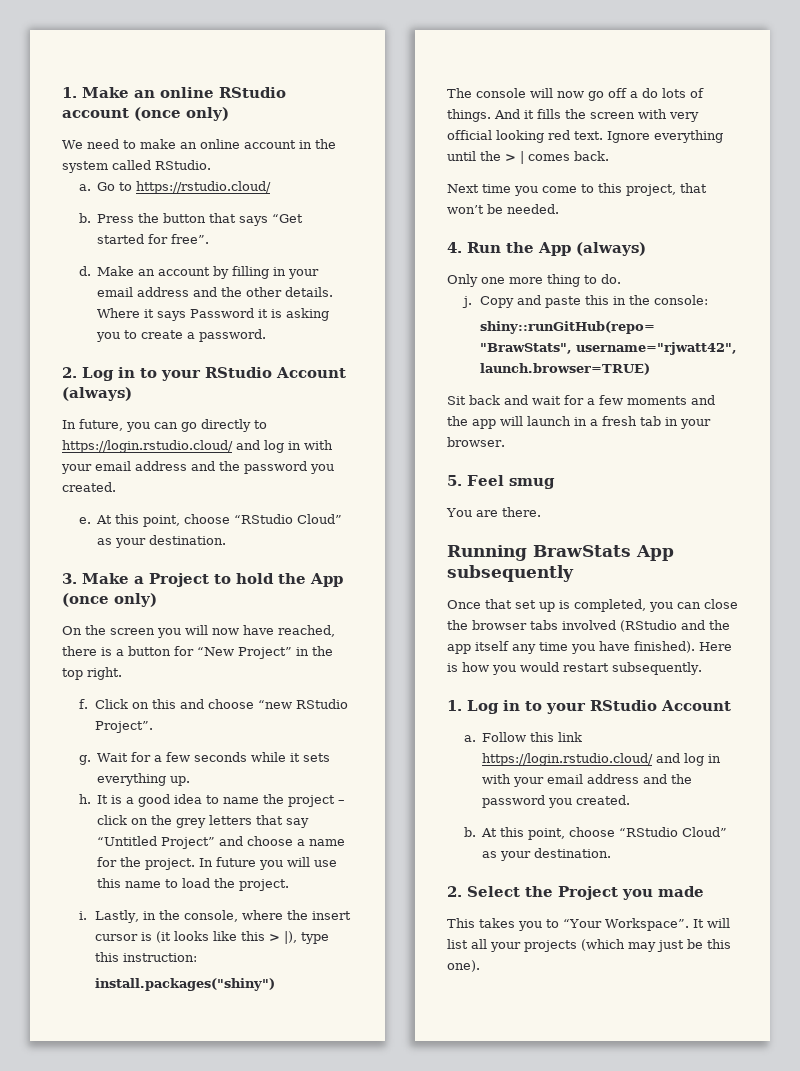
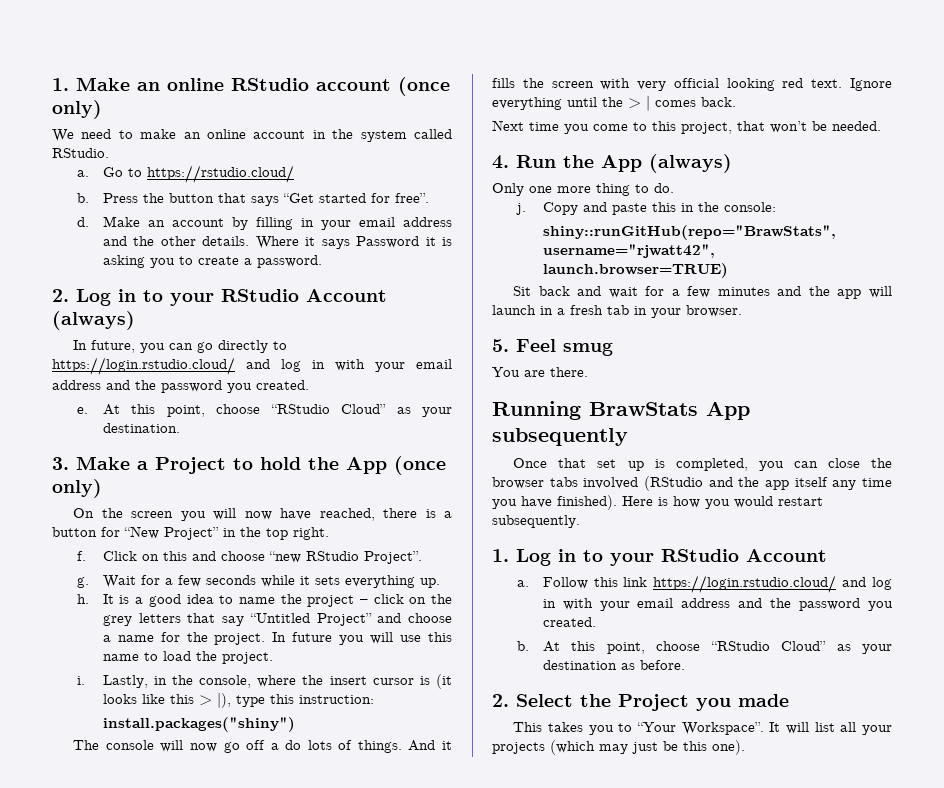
- Sit back and wait for a few moments and the app will launch in a fresh tab in your browser.
+ Sit back and wait for a few minutes and the app will launch in a fresh tab in your browser.
- b. At this point, choose “RStudio Cloud” as your destination.
+ b. At this point, choose “RStudio Cloud” as your destination as before.

